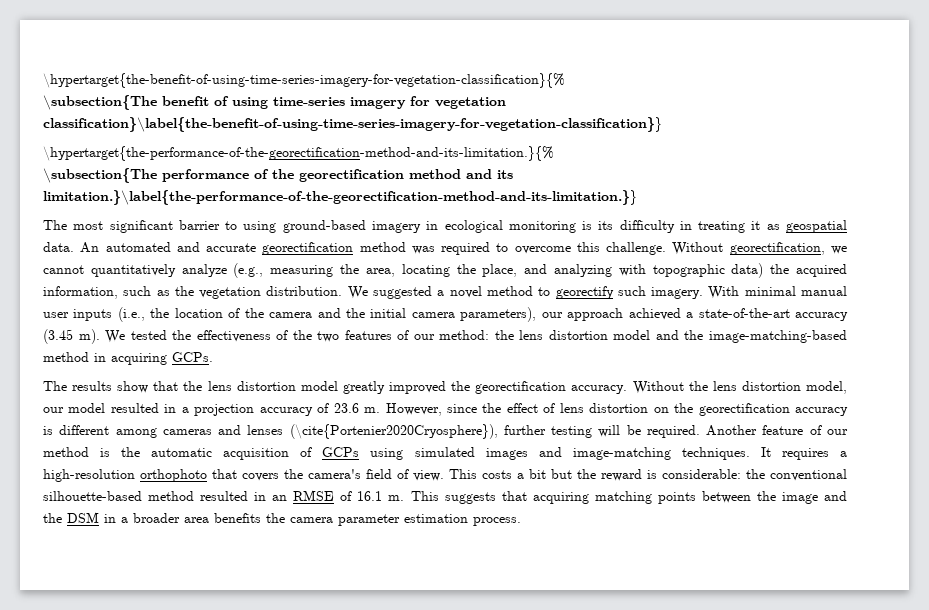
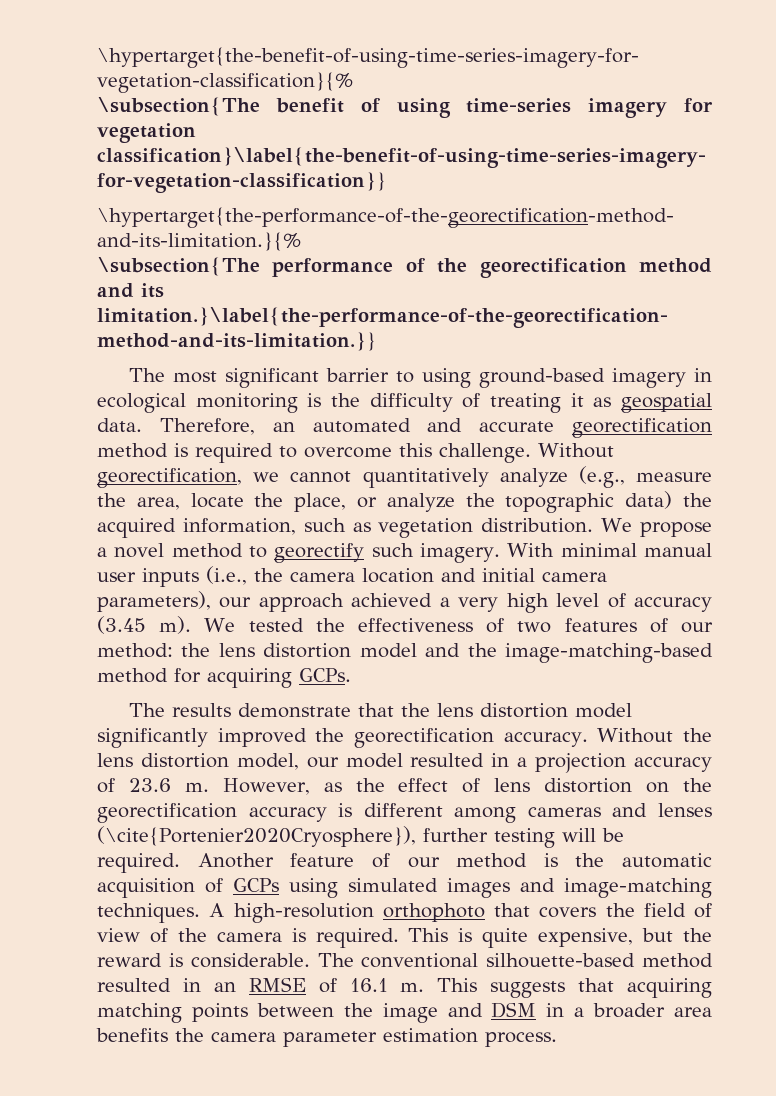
- The most significant barrier to using ground-based imagery in ecological monitoring is its difficulty in treating it as geospatial data.
+ The most significant barrier to using ground-based imagery in ecological monitoring is the difficulty of treating it as geospatial data.
- An automated and accurate georectification method was required to overcome this challenge.
+ Therefore, an automated and accurate georectification method is required to overcome this challenge.
- Without georectification, we cannot quantitatively analyze (e.g., measuring the area, locating the place, and analyzing with topographic data) the acquired information, such as the vegetation distribution.
+ Without georectification, we cannot quantitatively analyze (e.g., measure the area, locate the place, or analyze the topographic data) the acquired information, such as vegetation distribution.
- We suggested a novel method to georectify such imagery.
+ We propose a novel method to georectify such imagery.
- With minimal manual user inputs (i.e., the location of the camera and the initial camera parameters), our approach achieved a state-of-the-art accuracy (3.45 m).
+ With minimal manual user inputs (i.e., the camera location and initial camera parameters), our approach achieved a very high level of accuracy (3.45 m).
- We tested the effectiveness of the two features of our method: the lens distortion model and the image-matching-based method in acquiring GCPs.
+ We tested the effectiveness of two features of our method: the lens distortion model and the image-matching-based method for acquiring GCPs.
- The results show that the lens distortion model greatly improved the georectification accuracy.
+ The results demonstrate that the lens distortion model significantly improved the georectification accuracy.
- However, since the effect of lens distortion on the georectification accuracy is different among cameras and lenses (\cite{Portenier2020Cryosphere}), further testing will be required.
+ However, as the effect of lens distortion on the georectification accuracy is different among cameras and lenses (\cite{Portenier2020Cryosphere}), further testing will be required.
- It requires a high-resolution orthophoto that covers the camera's field of view. This costs a bit but the reward is considerable: the conventional silhouette-based method resulted in an RMSE of 16.1 m.
+ A high-resolution orthophoto that covers the field of view of the camera is required. This is quite expensive, but the reward is considerable. The conventional silhouette-based method resulted in an RMSE of 16.1 m.
- This suggests that acquiring matching points between the image and the DSM in a broader area benefits the camera parameter estimation process.
+ This suggests that acquiring matching points between the image and DSM in a broader area benefits the camera parameter estimation process.

